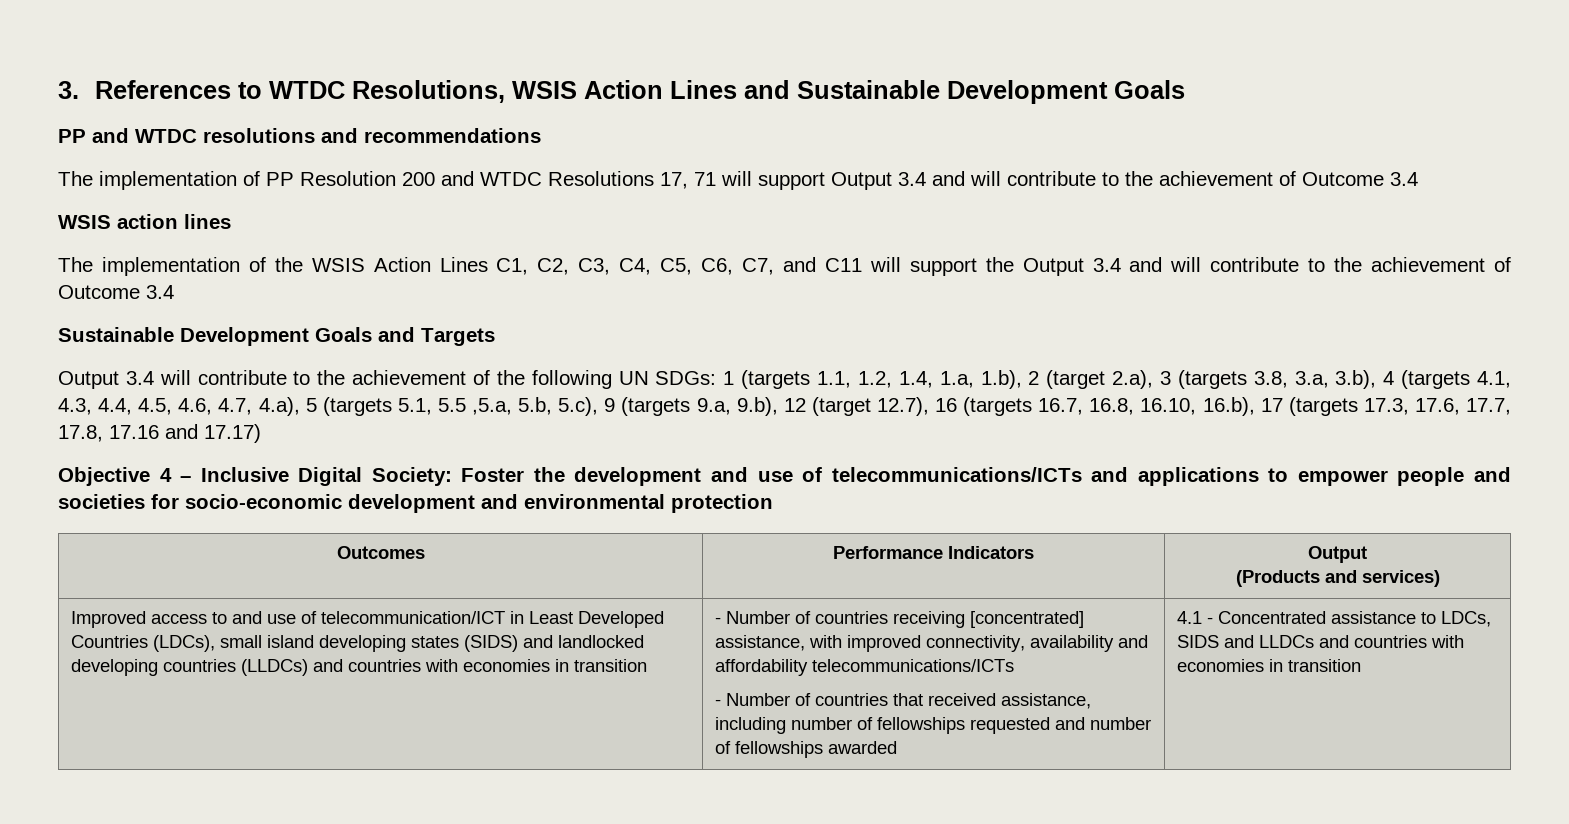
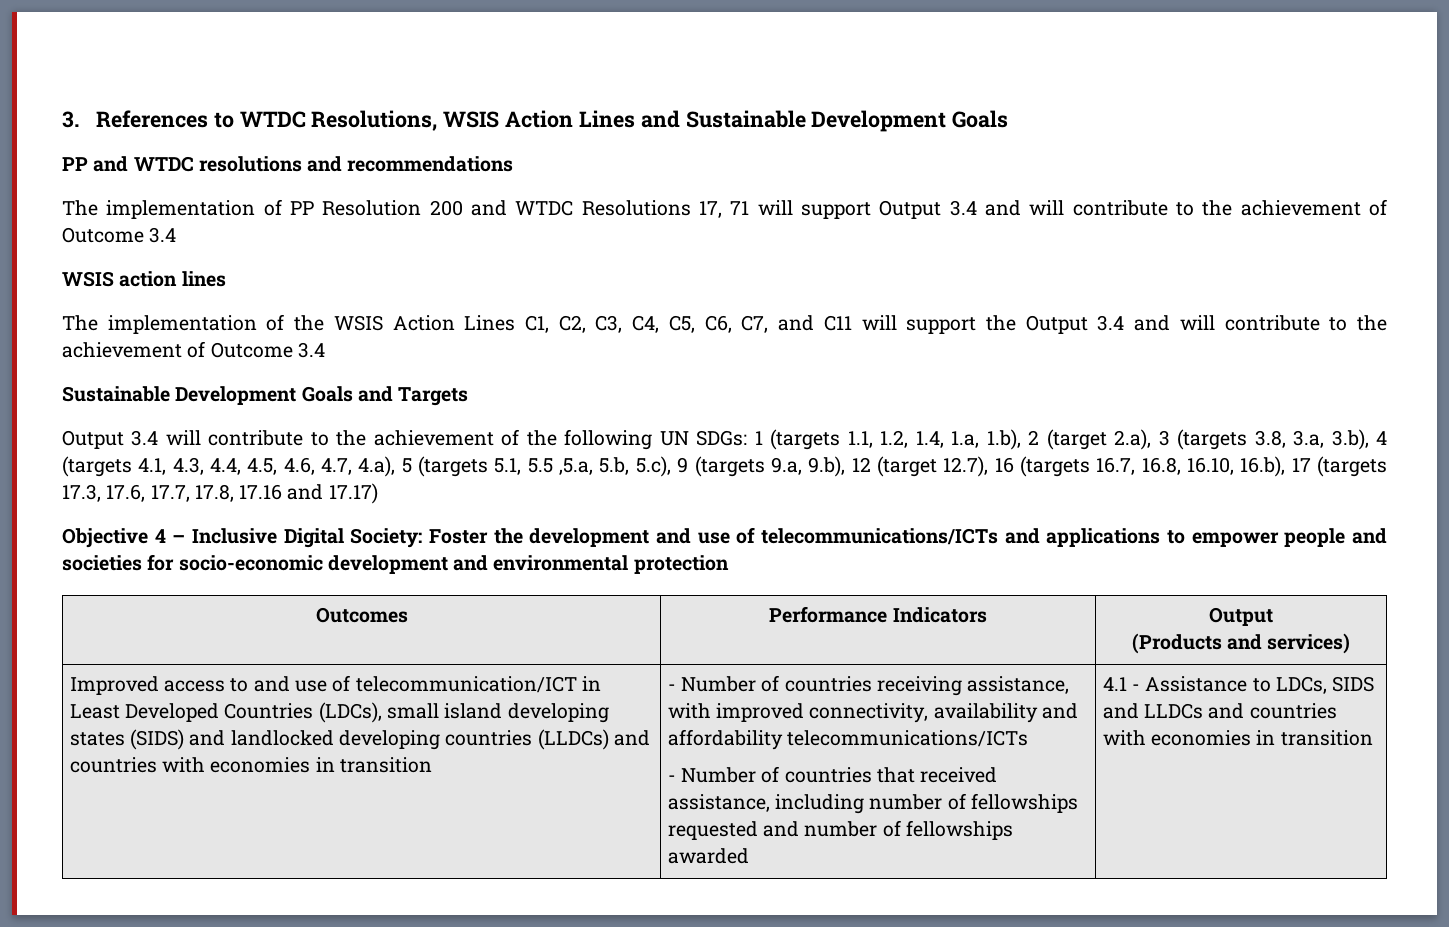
- - Number of countries receiving [concentrated] assistance, with improved connectivity, availability and affordability telecommunications/ICTs
+ - Number of countries receiving assistance, with improved connectivity, availability and affordability telecommunications/ICTs
- 4.1 - Concentrated assistance to LDCs, SIDS and LLDCs and countries with economies in transition
+ 4.1 - Assistance to LDCs, SIDS and LLDCs and countries with economies in transition

